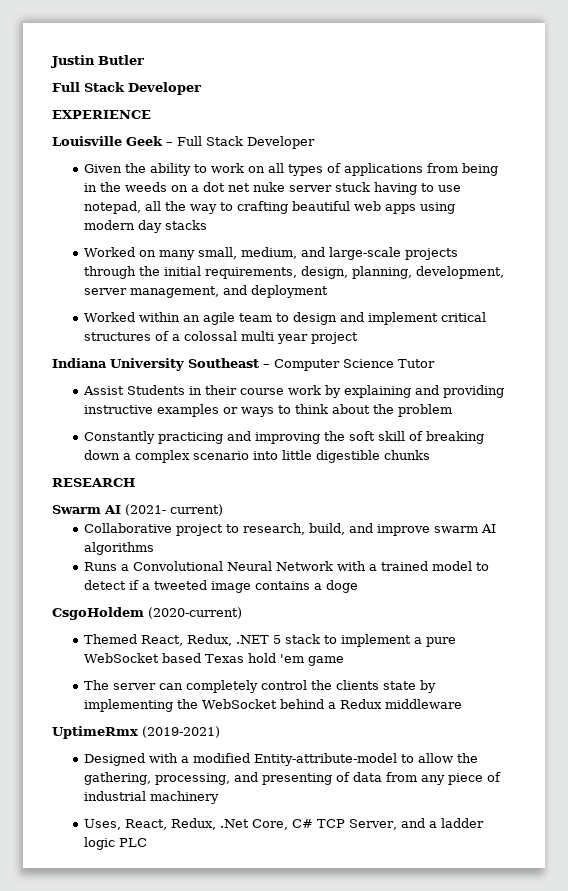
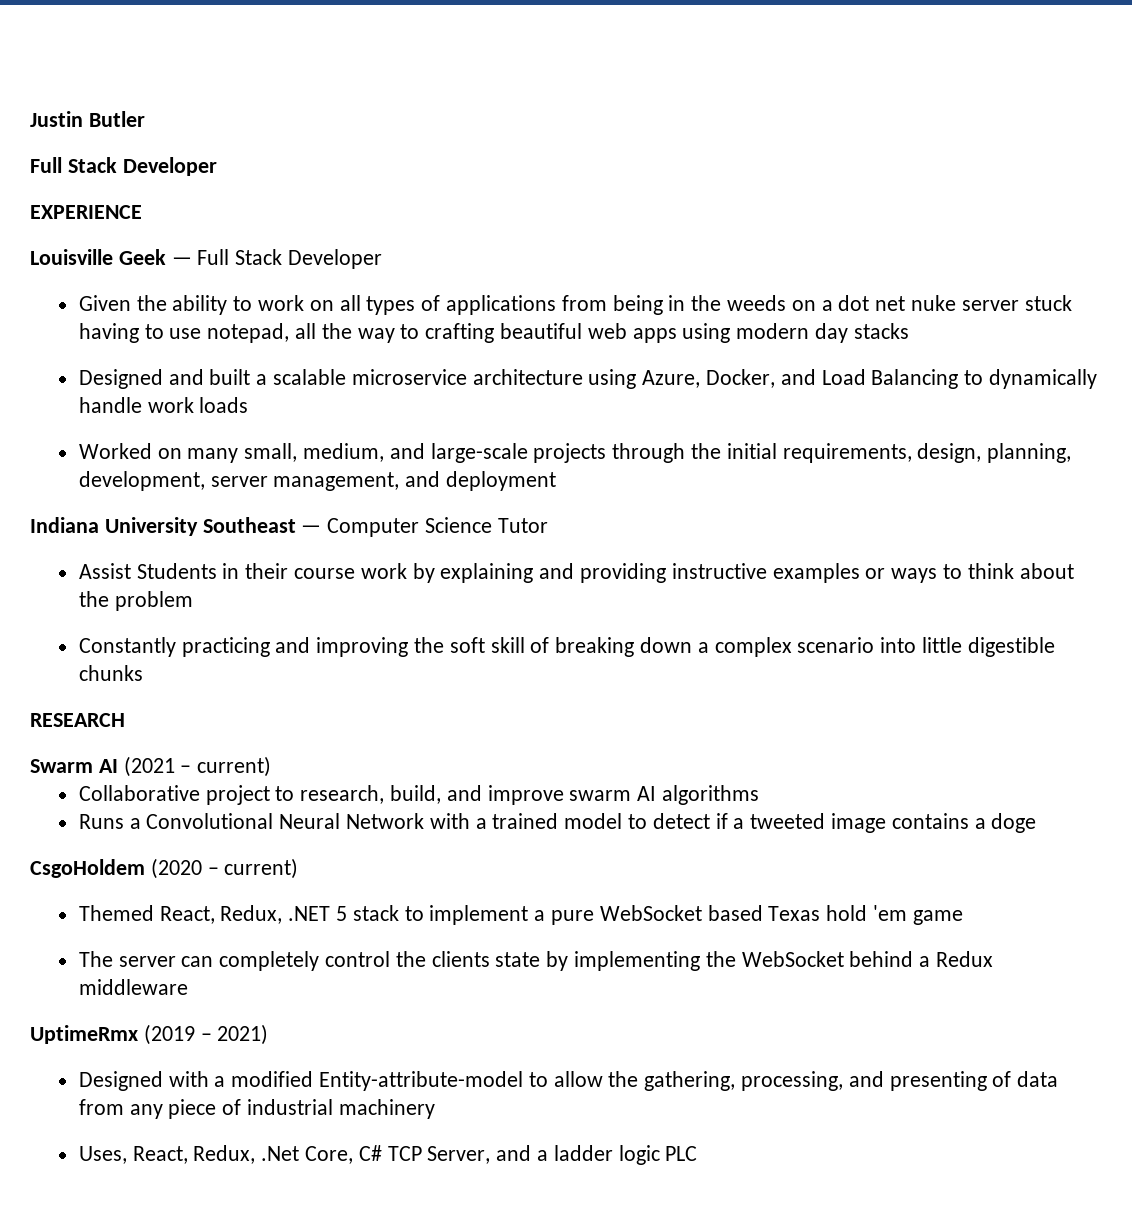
- Louisville Geek – Full Stack Developer
+ Louisville Geek — Full Stack Developer
+ Designed and built a scalable microservice architecture using Azure, Docker, and Load Balancing to dynamically handle work loads
- Worked within an agile team to design and implement critical structures of a colossal multi year project
- Indiana University Southeast – Computer Science Tutor
+ Indiana University Southeast — Computer Science Tutor
- Swarm AI (2021- current)
+ Swarm AI (2021 – current)
- CsgoHoldem (2020-current)
+ CsgoHoldem (2020 – current)
- UptimeRmx (2019-2021)
+ UptimeRmx (2019 – 2021)

